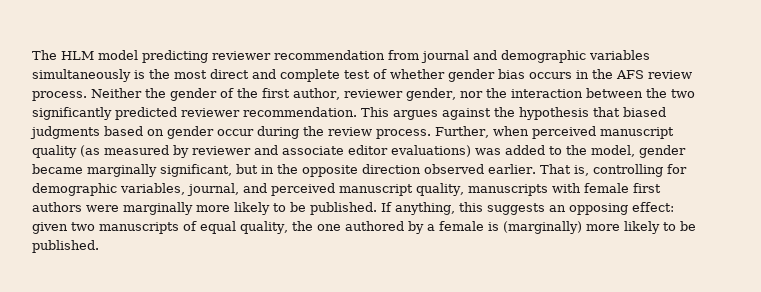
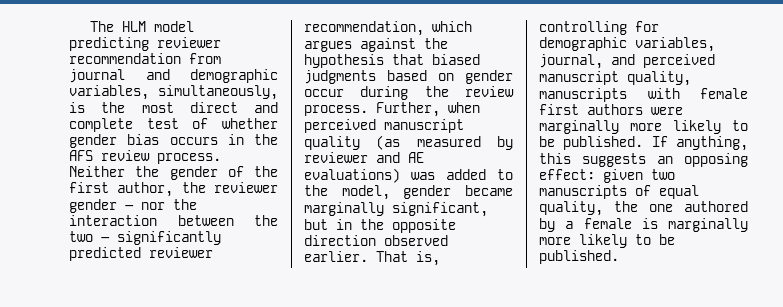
- The HLM model predicting reviewer recommendation from journal and demographic variables simultaneously is the most direct and complete test of whether gender bias occurs in the AFS review process.
+ The HLM model predicting reviewer recommendation from journal and demographic variables, simultaneously, is the most direct and complete test of whether gender bias occurs in the AFS review process.
- Neither the gender of the first author, reviewer gender, nor the interaction between the two significantly predicted reviewer recommendation. This argues against the hypothesis that biased judgments based on gender occur during the review process.
+ Neither the gender of the first author, the reviewer gender – nor the interaction between the two – significantly predicted reviewer recommendation, which argues against the hypothesis that biased judgments based on gender occur during the review process.
- Further, when perceived manuscript quality (as measured by reviewer and associate editor evaluations) was added to the model, gender became marginally significant, but in the opposite direction observed earlier.
+ Further, when perceived manuscript quality (as measured by reviewer and AE evaluations) was added to the model, gender became marginally significant, but in the opposite direction observed earlier.
- If anything, this suggests an opposing effect: given two manuscripts of equal quality, the one authored by a female is (marginally) more likely to be published.
+ If anything, this suggests an opposing effect: given two manuscripts of equal quality, the one authored by a female is marginally more likely to be published.

